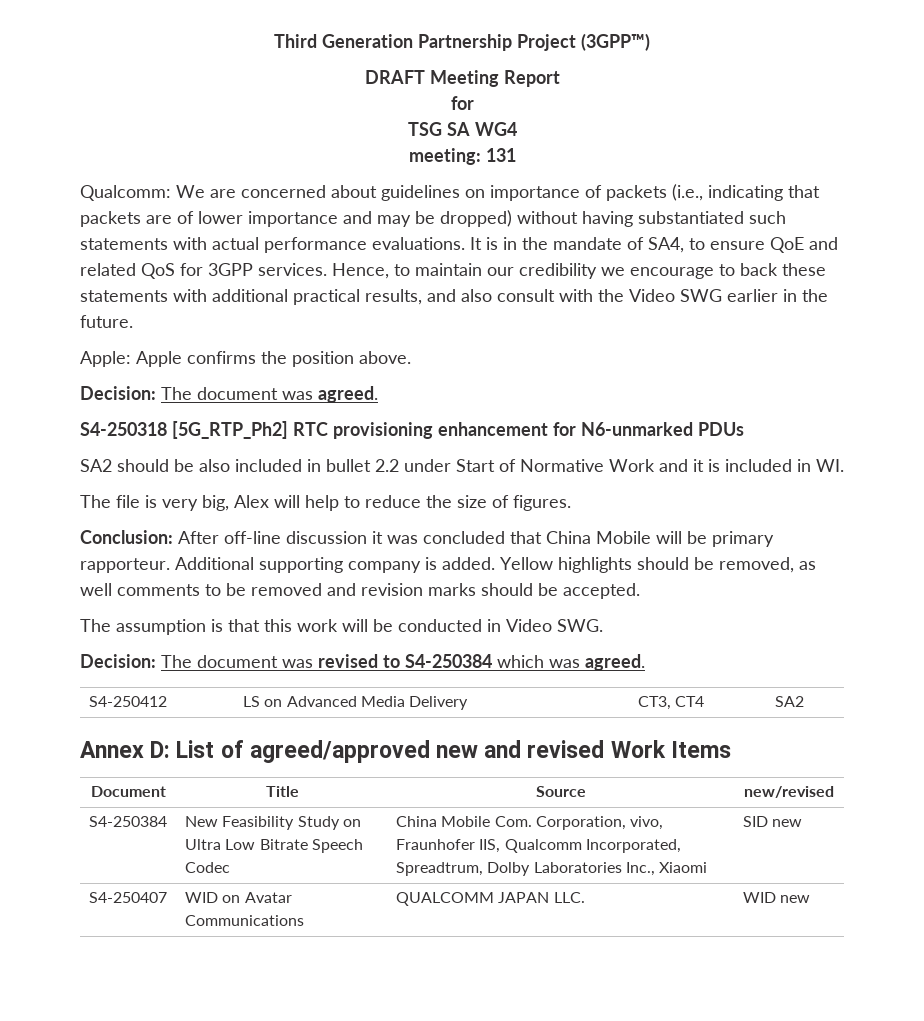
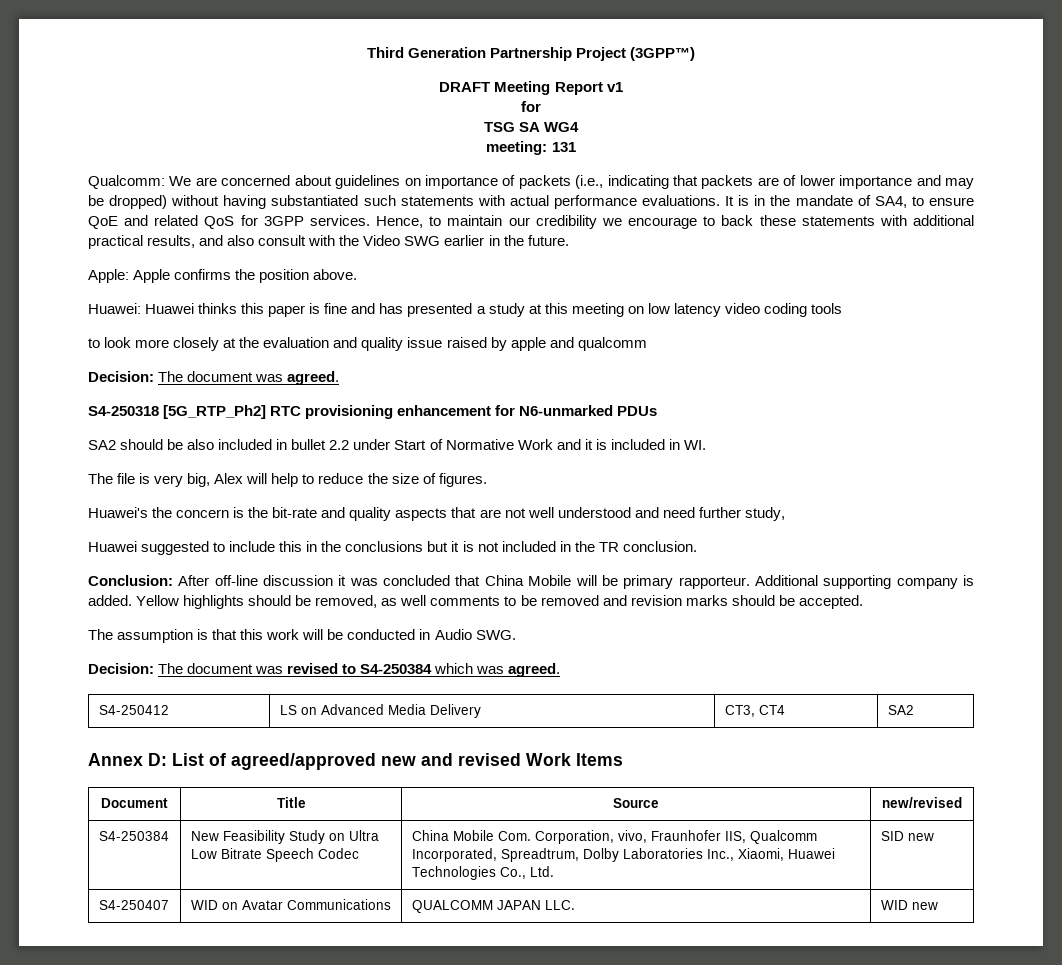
- DRAFT Meeting Report
+ DRAFT Meeting Report v1
+ Huawei: Huawei thinks this paper is fine and has presented a study at this meeting on low latency video coding tools
+ to look more closely at the evaluation and quality issue raised by apple and qualcomm
+ Huawei's the concern is the bit-rate and quality aspects that are not well understood and need further study,
+ Huawei suggested to include this in the conclusions but it is not included in the TR conclusion.
- The assumption is that this work will be conducted in Video SWG.
+ The assumption is that this work will be conducted in Audio SWG.
- S4-250384 | New Feasibility Study on Ultra Low Bitrate Speech Codec | China Mobile Com. Corporation, vivo, Fraunhofer IIS, Qualcomm Incorporated, Spreadtrum, Dolby Laboratories Inc., Xiaomi | SID new
+ S4-250384 | New Feasibility Study on Ultra Low Bitrate Speech Codec | China Mobile Com. Corporation, vivo, Fraunhofer IIS, Qualcomm Incorporated, Spreadtrum, Dolby Laboratories Inc., Xiaomi, Huawei Technologies Co., Ltd. | SID new

